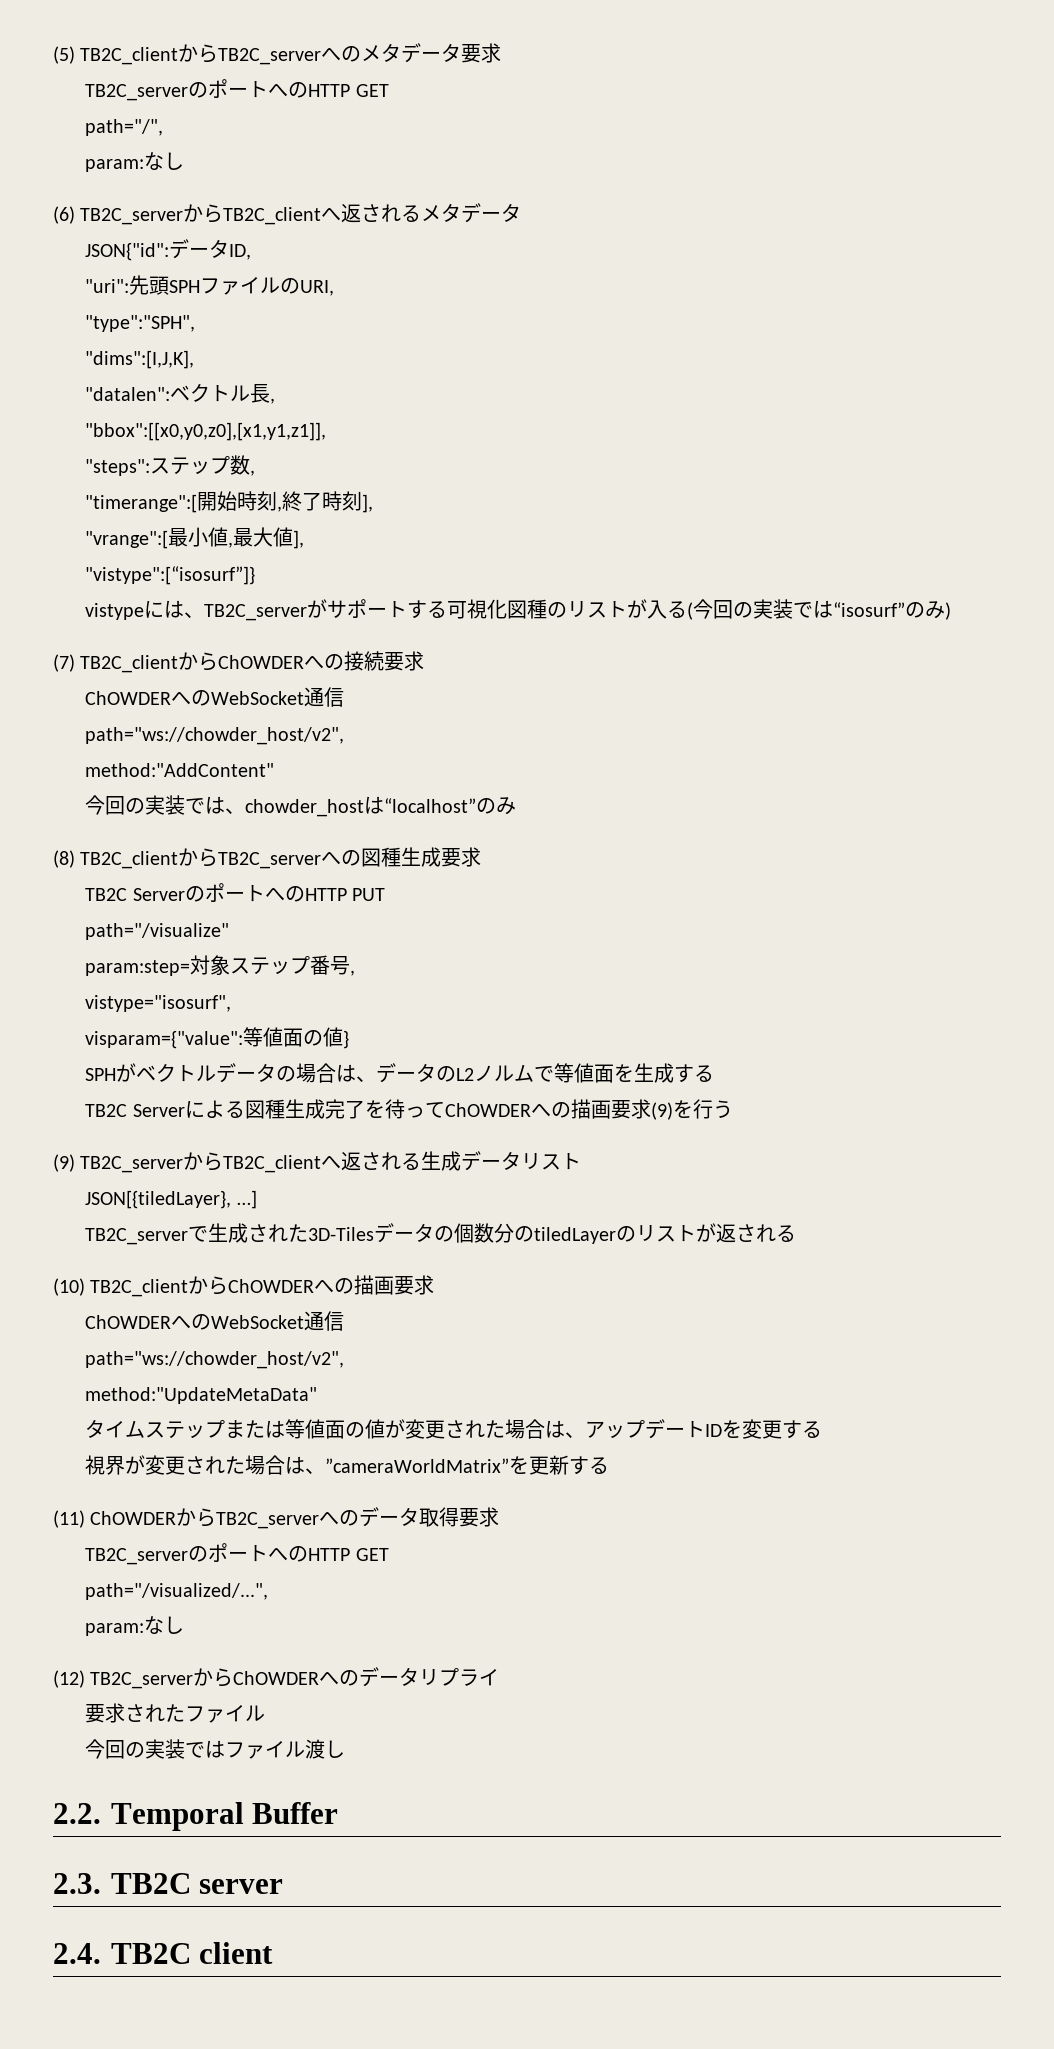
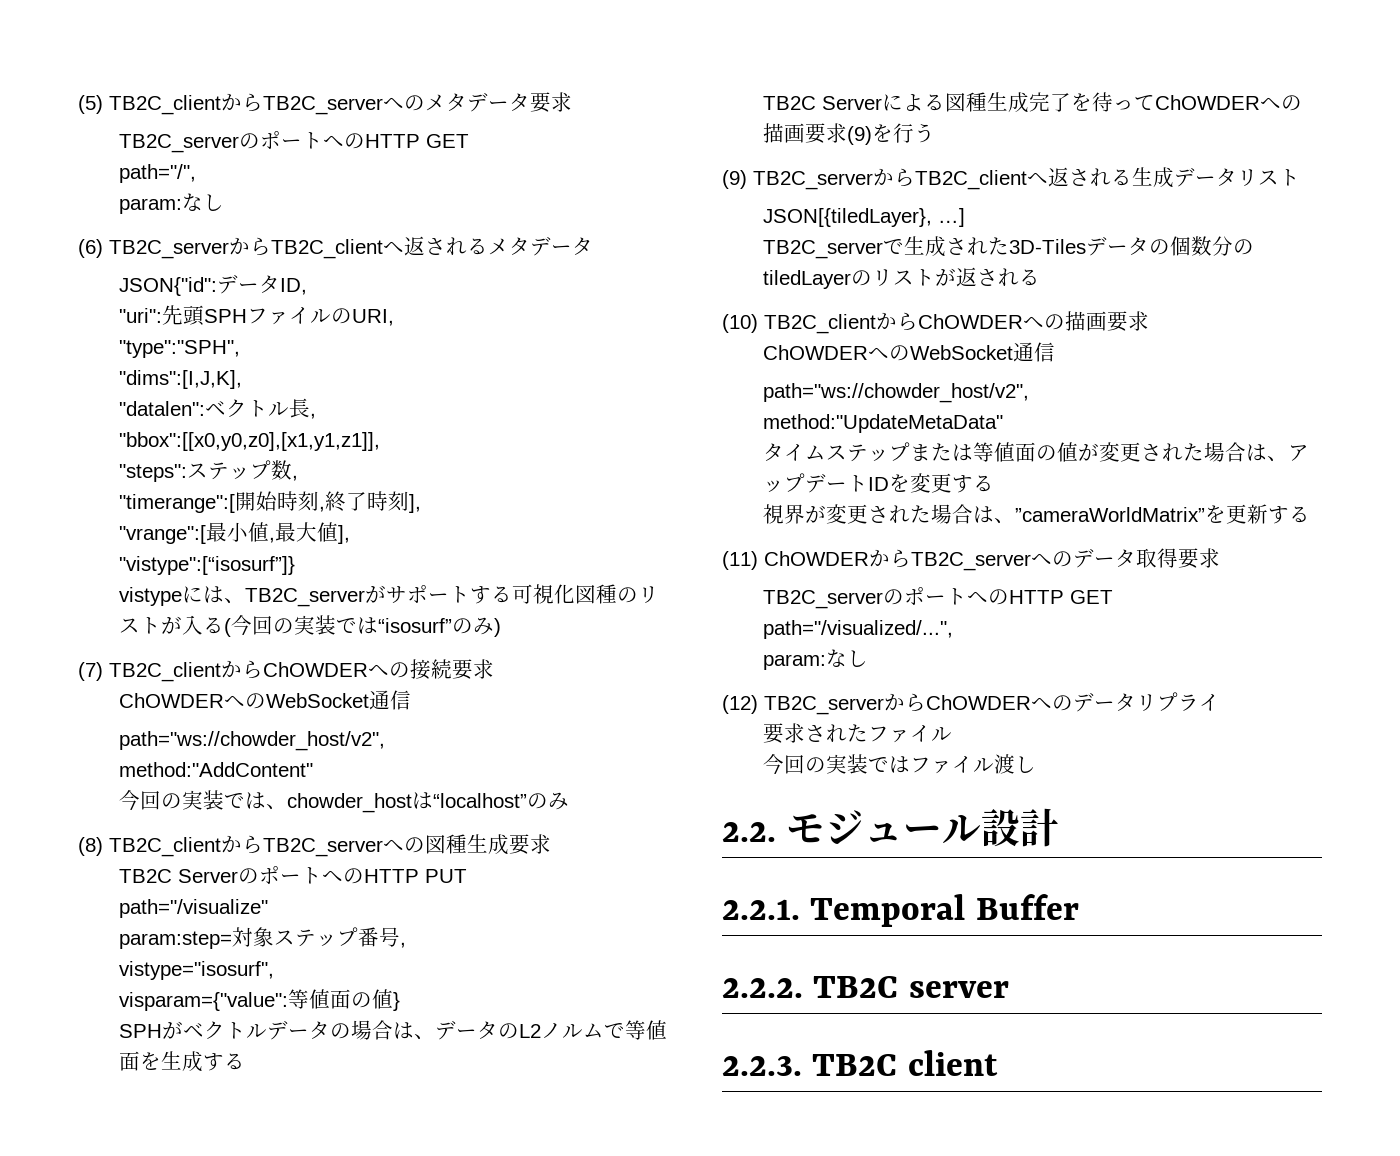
- 2.2. Temporal Buffer
+ 2.2.モジュール設計
+ 2.2.1. Temporal Buffer
- 2.3. TB2C server
+ 2.2.2. TB2C server
- 2.4. TB2C client
+ 2.2.3. TB2C client

